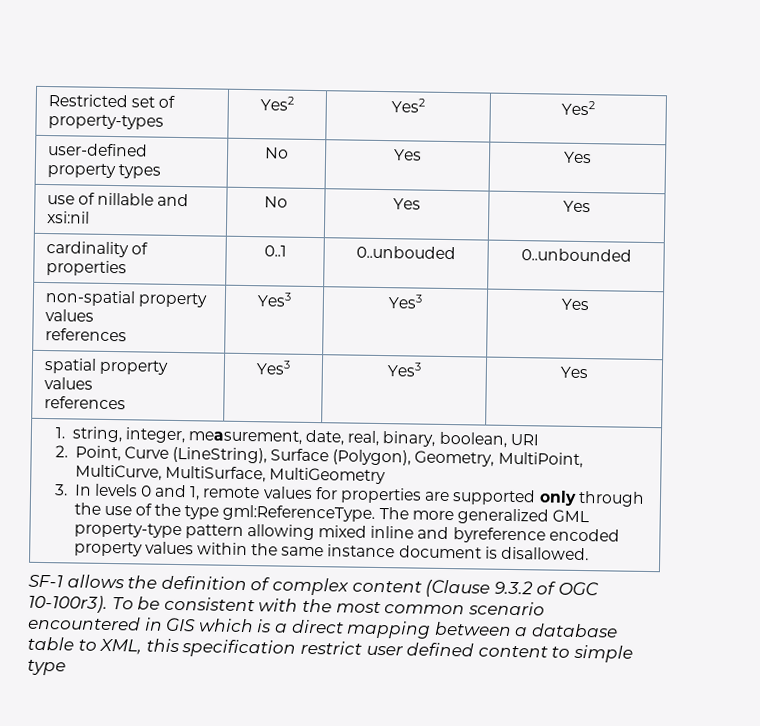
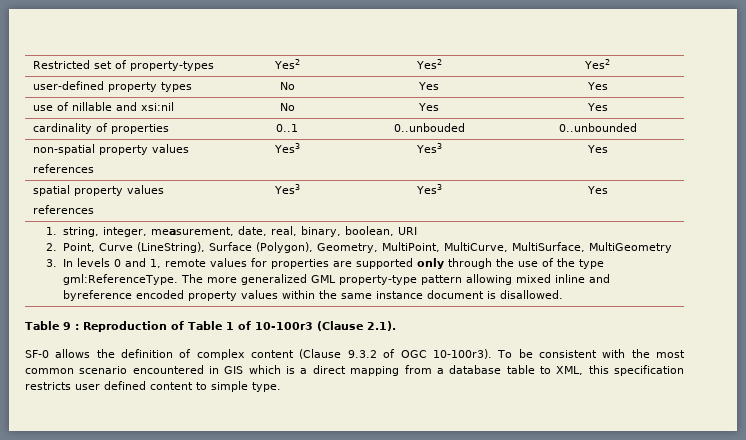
- SF-1 allows the definition of complex content (Clause 9.3.2 of OGC 10-100r3).
+ Table 9 : Reproduction of Table 1 of 10-100r3 (Clause 2.1).
+ SF-0 allows the definition of complex content (Clause 9.3.2 of OGC 10-100r3).
- To be consistent with the most common scenario encountered in GIS which is a direct mapping between a database table to XML, this specification restrict user defined content to simple type
+ To be consistent with the most common scenario encountered in GIS which is a direct mapping from a database table to XML, this specification restricts user defined content to simple type.

